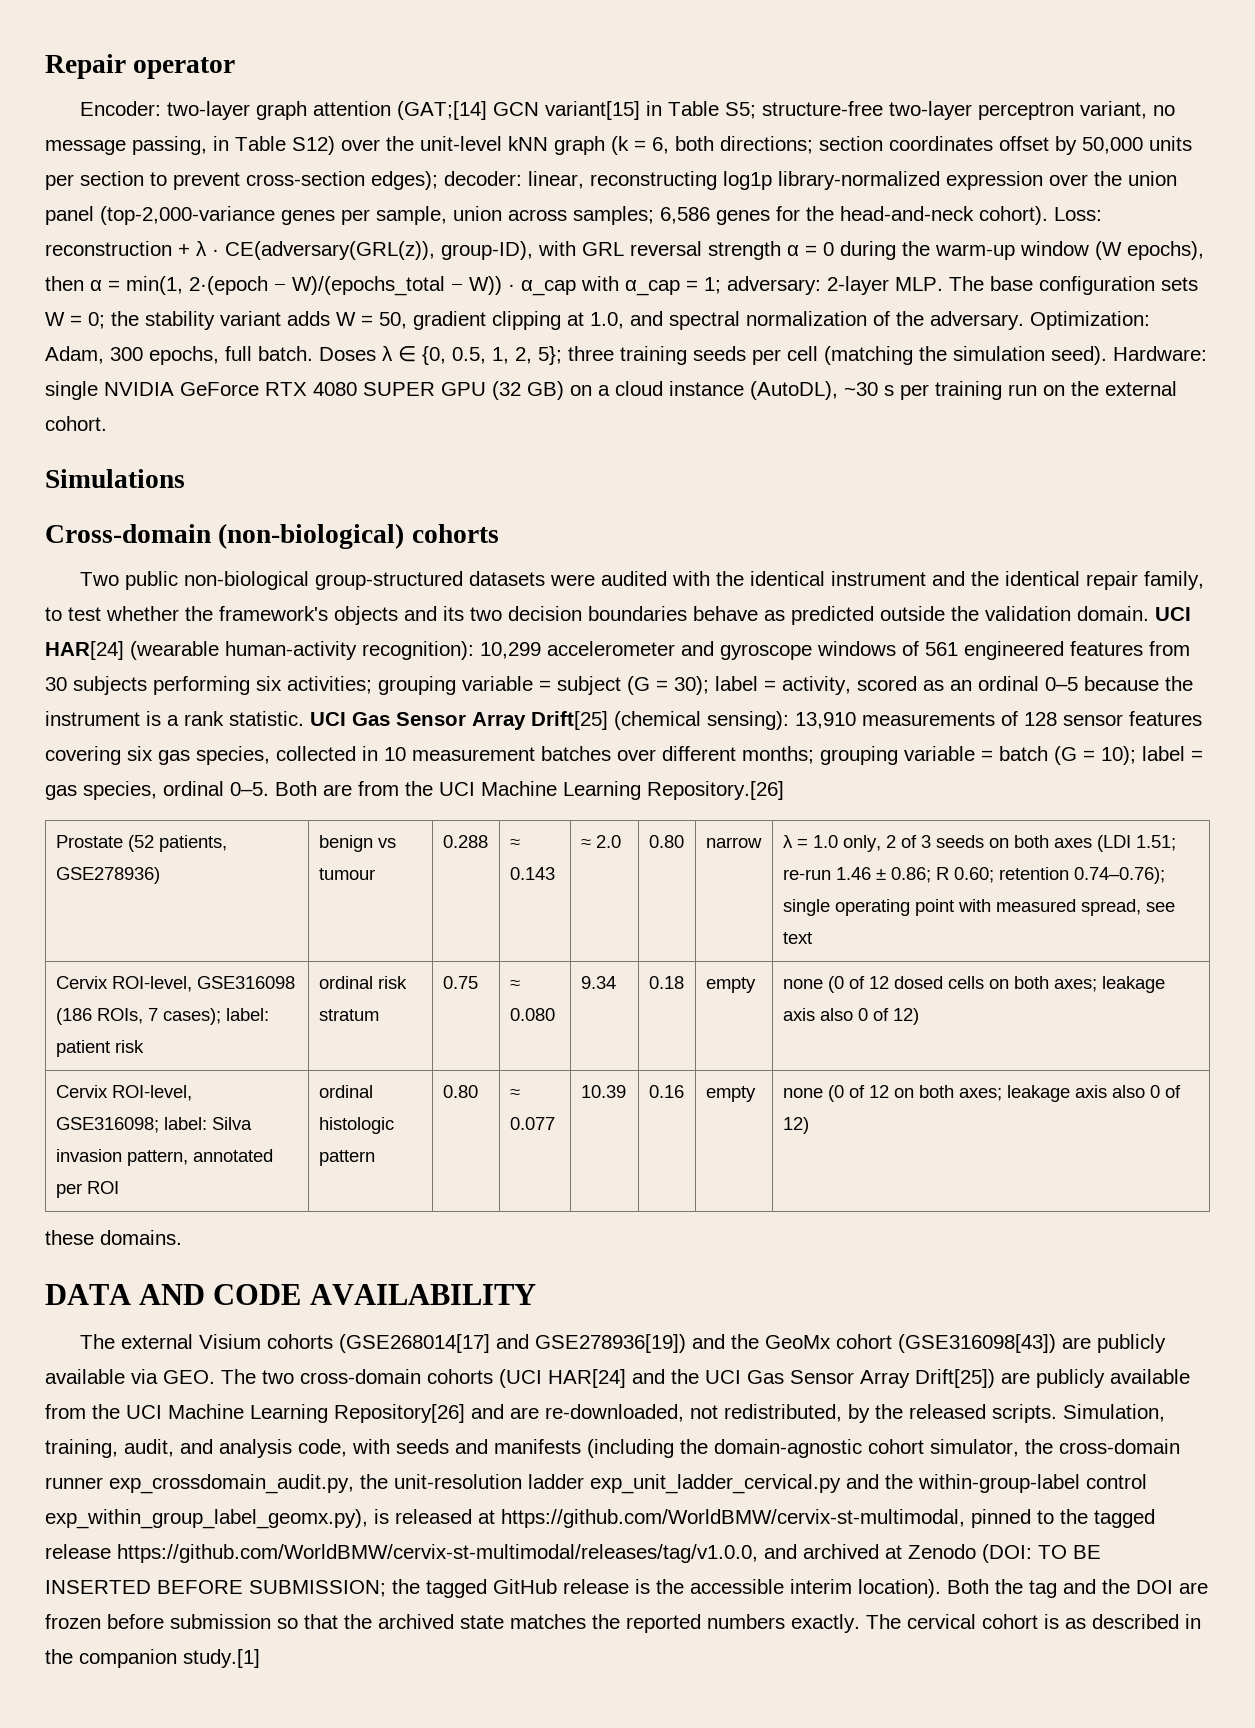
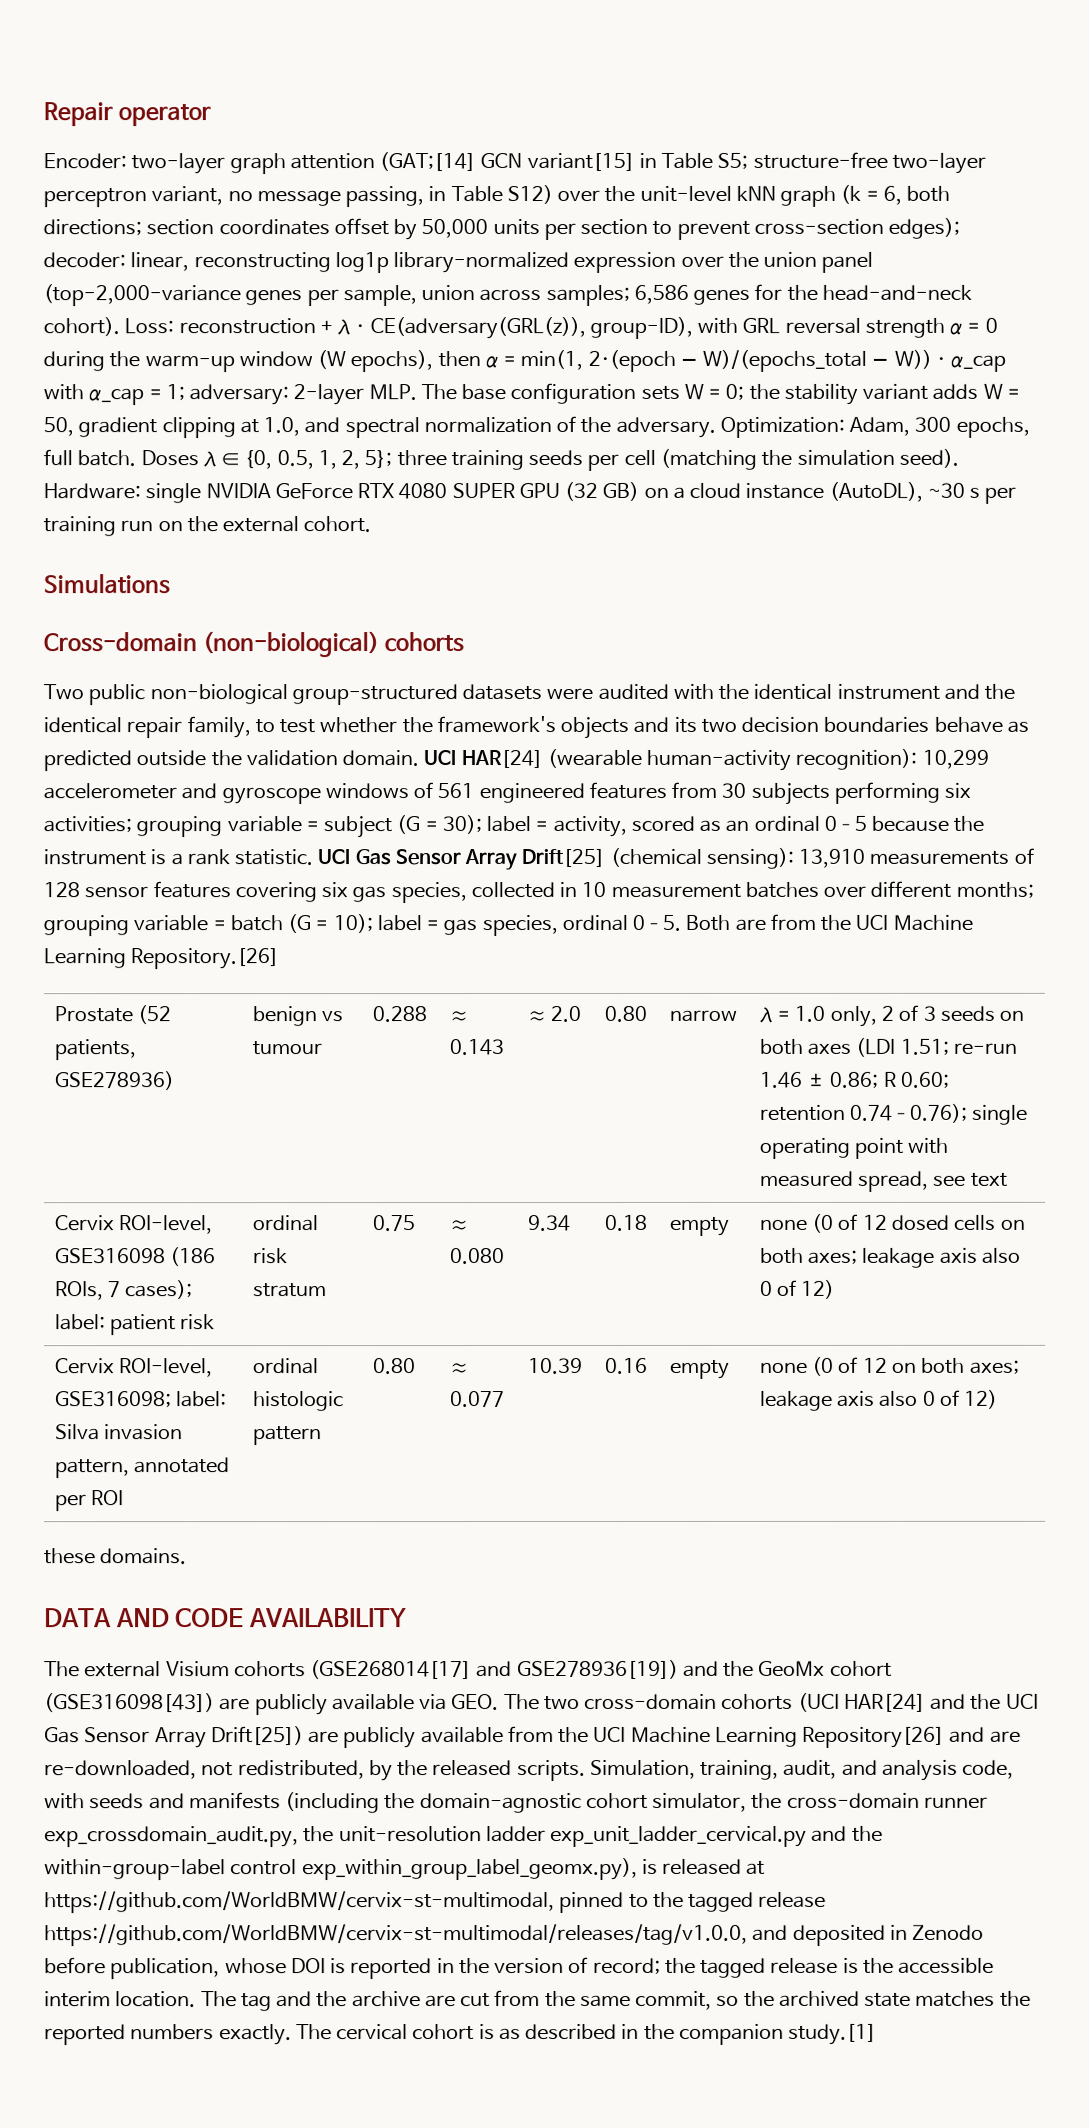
- Simulation, training, audit, and analysis code, with seeds and manifests (including the domain-agnostic cohort simulator, the cross-domain runner exp_crossdomain_audit.py, the unit-resolution ladder exp_unit_ladder_cervical.py and the within-group-label control exp_within_group_label_geomx.py), is released at https://github.com/WorldBMW/cervix-st-multimodal, pinned to the tagged release https://github.com/WorldBMW/cervix-st-multimodal/releases/tag/v1.0.0, and archived at Zenodo (DOI: TO BE INSERTED BEFORE SUBMISSION; the tagged GitHub release is the accessible interim location). Both the tag and the DOI are frozen before submission so that the archived state matches the reported numbers exactly.
+ Simulation, training, audit, and analysis code, with seeds and manifests (including the domain-agnostic cohort simulator, the cross-domain runner exp_crossdomain_audit.py, the unit-resolution ladder exp_unit_ladder_cervical.py and the within-group-label control exp_within_group_label_geomx.py), is released at https://github.com/WorldBMW/cervix-st-multimodal, pinned to the tagged release https://github.com/WorldBMW/cervix-st-multimodal/releases/tag/v1.0.0, and deposited in Zenodo before publication, whose DOI is reported in the version of record; the tagged release is the accessible interim location. The tag and the archive are cut from the same commit, so the archived state matches the reported numbers exactly.

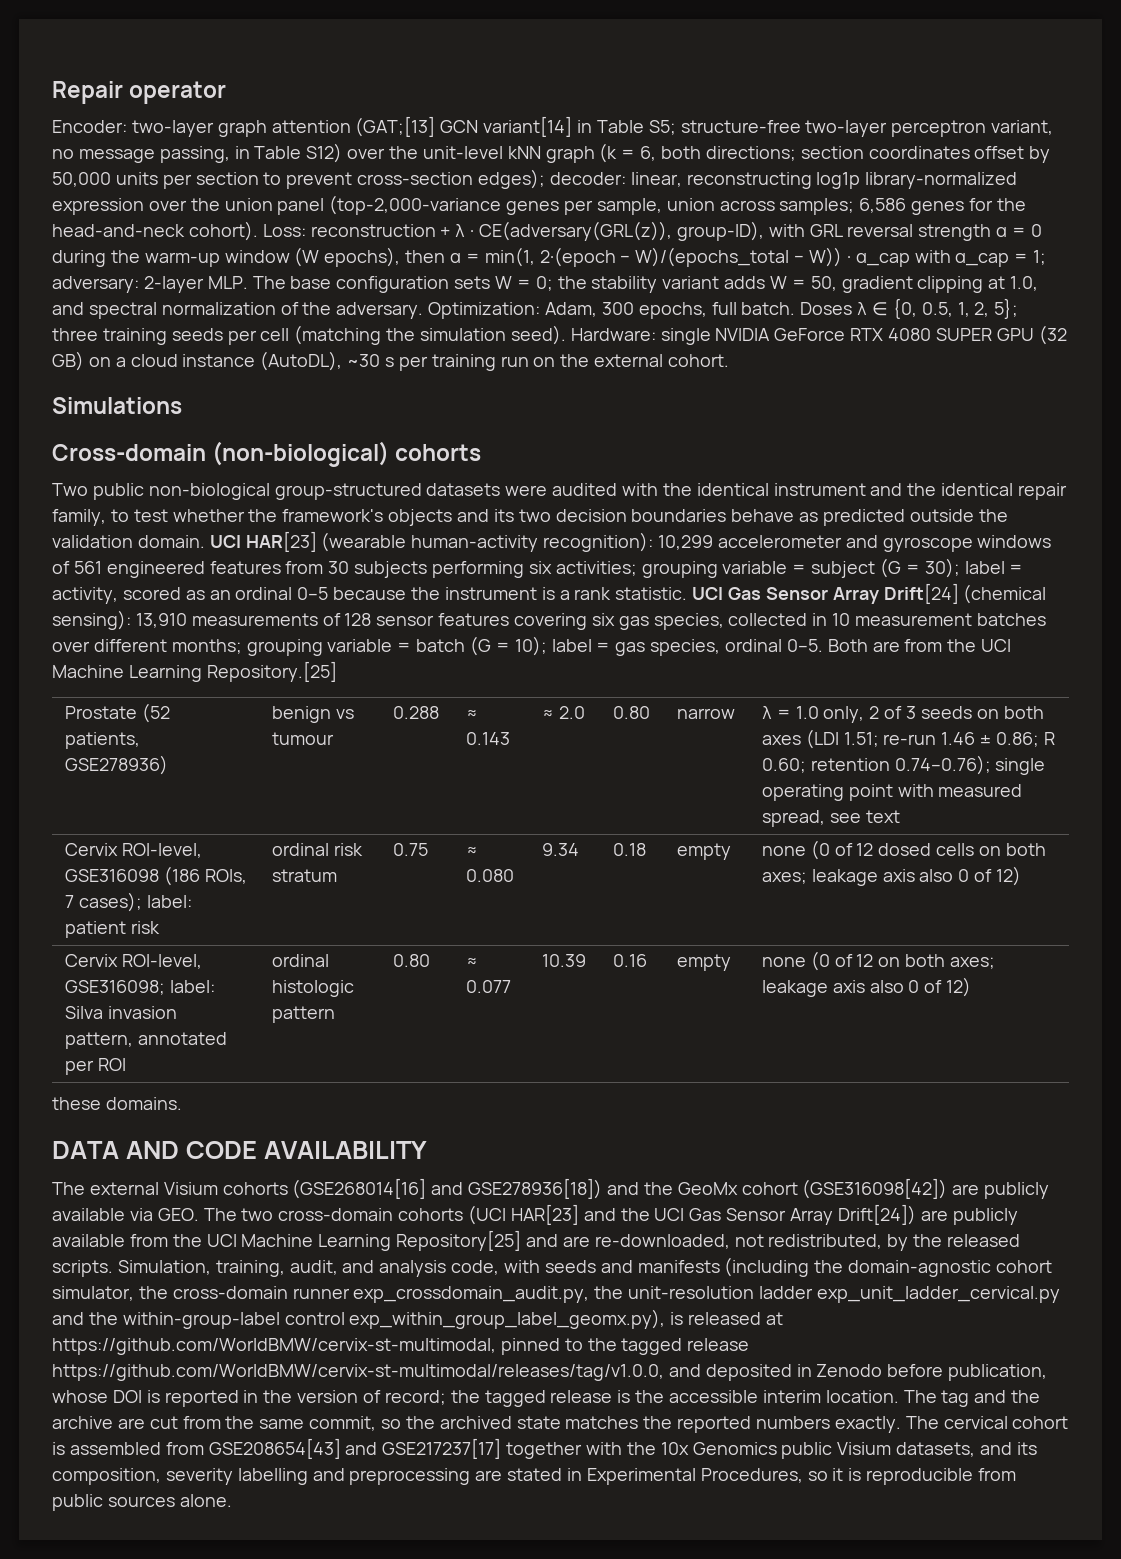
- two-layer graph attention (GAT;[14] GCN variant[15] in Table S5;
+ two-layer graph attention (GAT;[13] GCN variant[14] in Table S5;
- UCI HAR[24] (wearable human-activity recognition): 10,299 accelerometer and gyroscope windows of 561 engineered features from 30 subjects performing six activities; grouping variable = subject (G = 30); label = activity, scored as an ordinal 0–5 because the instrument is a rank statistic.
+ UCI HAR[23] (wearable human-activity recognition): 10,299 accelerometer and gyroscope windows of 561 engineered features from 30 subjects performing six activities; grouping variable = subject (G = 30); label = activity, scored as an ordinal 0–5 because the instrument is a rank statistic.
- UCI Gas Sensor Array Drift[25] (chemical sensing): 13,910 measurements of 128 sensor features covering six gas species, collected in 10 measurement batches over different months; grouping variable = batch (G = 10); label = gas species, ordinal 0–5.
+ UCI Gas Sensor Array Drift[24] (chemical sensing): 13,910 measurements of 128 sensor features covering six gas species, collected in 10 measurement batches over different months; grouping variable = batch (G = 10); label = gas species, ordinal 0–5.
- Both are from the UCI Machine Learning Repository.[26]
+ Both are from the UCI Machine Learning Repository.[25]
- The external Visium cohorts (GSE268014[17] and GSE278936[19]) and the GeoMx cohort (GSE316098[43]) are publicly available via GEO. The two cross-domain cohorts (UCI HAR[24] and the UCI Gas Sensor Array Drift[25]) are publicly available from the UCI Machine Learning Repository[26] and are re-downloaded, not redistributed, by the released scripts.
+ The external Visium cohorts (GSE268014[16] and GSE278936[18]) and the GeoMx cohort (GSE316098[42]) are publicly available via GEO. The two cross-domain cohorts (UCI HAR[23] and the UCI Gas Sensor Array Drift[24]) are publicly available from the UCI Machine Learning Repository[25] and are re-downloaded, not redistributed, by the released scripts.
- The cervical cohort is as described in the companion study.[1]
+ The cervical cohort is assembled from GSE208654[43] and GSE217237[17] together with the 10x Genomics public Visium datasets, and its composition, severity labelling and preprocessing are stated in Experimental Procedures, so it is reproducible from public sources alone.

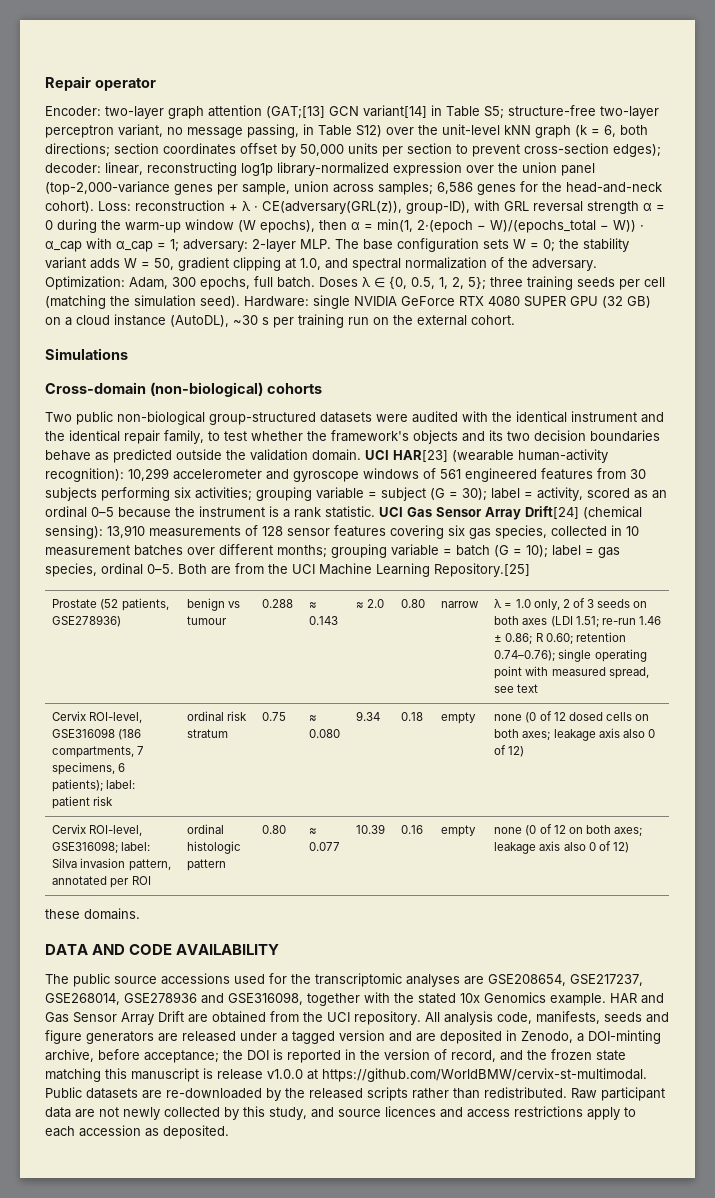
- Cervix ROI-level, GSE316098 (186 ROIs, 7 cases); label: patient risk | ordinal risk stratum | 0.75 | ≈ 0.080 | 9.34 | 0.18 | empty | none (0 of 12 dosed cells on both axes; leakage axis also 0 of 12)
+ Cervix ROI-level, GSE316098 (186 compartments, 7 specimens, 6 patients); label: patient risk | ordinal risk stratum | 0.75 | ≈ 0.080 | 9.34 | 0.18 | empty | none (0 of 12 dosed cells on both axes; leakage axis also 0 of 12)
- The external Visium cohorts (GSE268014[16] and GSE278936[18]) and the GeoMx cohort (GSE316098[42]) are publicly available via GEO. The two cross-domain cohorts (UCI HAR[23] and the UCI Gas Sensor Array Drift[24]) are publicly available from the UCI Machine Learning Repository[25] and are re-downloaded, not redistributed, by the released scripts. Simulation, training, audit, and analysis code, with seeds and manifests (including the domain-agnostic cohort simulator, the cross-domain runner exp_crossdomain_audit.py, the unit-resolution ladder exp_unit_ladder_cervical.py and the within-group-label control exp_within_group_label_geomx.py), is released at https://github.com/WorldBMW/cervix-st-multimodal, pinned to the tagged release https://github.com/WorldBMW/cervix-st-multimodal/releases/tag/v1.0.0, and deposited in Zenodo before publication, whose DOI is reported in the version of record; the tagged release is the accessible interim location. The tag and the archive are cut from the same commit, so the archived state matches the reported numbers exactly. The cervical cohort is assembled from GSE208654[43] and GSE217237[17] together with the 10x Genomics public Visium datasets, and its composition, severity labelling and preprocessing are stated in Experimental Procedures, so it is reproducible from public sources alone.
+ The public source accessions used for the transcriptomic analyses are GSE208654, GSE217237, GSE268014, GSE278936 and GSE316098, together with the stated 10x Genomics example. HAR and Gas Sensor Array Drift are obtained from the UCI repository. All analysis code, manifests, seeds and figure generators are released under a tagged version and are deposited in Zenodo, a DOI-minting archive, before acceptance; the DOI is reported in the version of record, and the frozen state matching this manuscript is release v1.0.0 at https://github.com/WorldBMW/cervix-st-multimodal. Public datasets are re-downloaded by the released scripts rather than redistributed. Raw participant data are not newly collected by this study, and source licences and access restrictions apply to each accession as deposited.

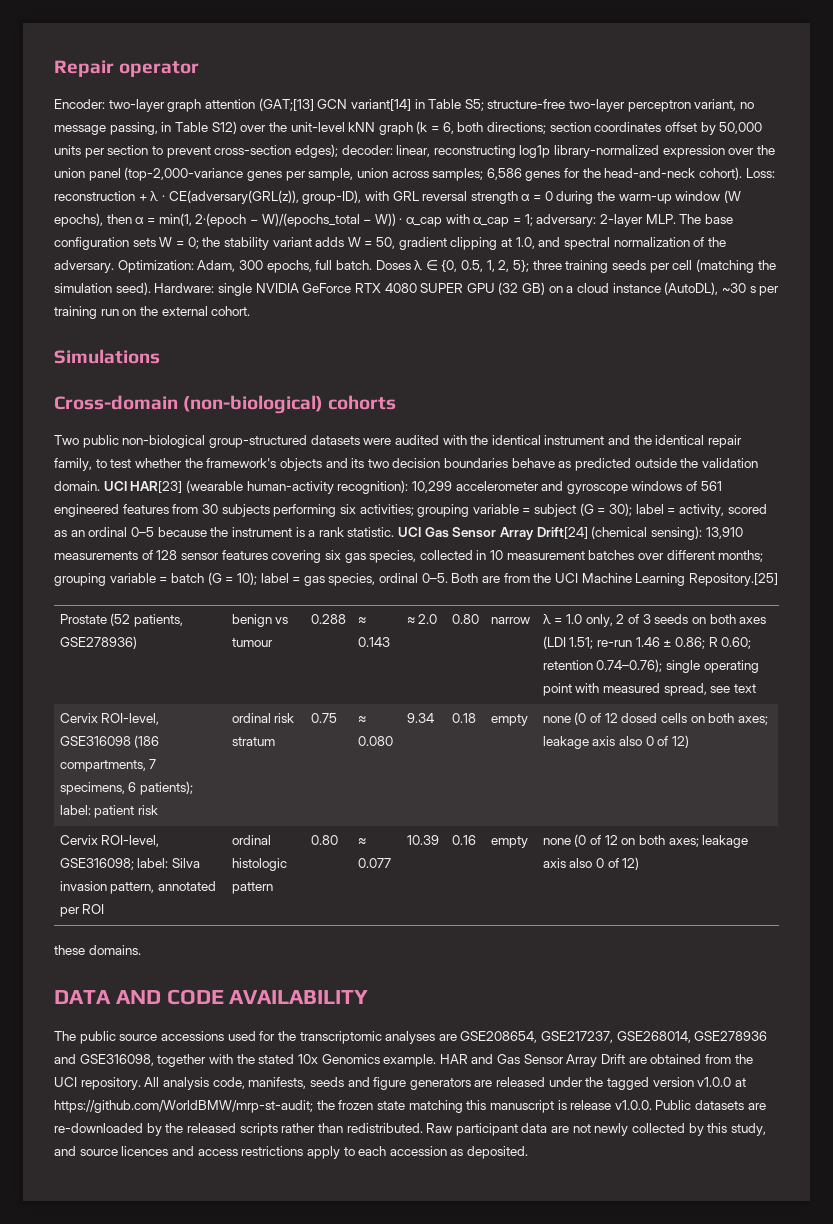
- All analysis code, manifests, seeds and figure generators are released under a tagged version and are deposited in Zenodo, a DOI-minting archive, before acceptance; the DOI is reported in the version of record, and the frozen state matching this manuscript is release v1.0.0 at https://github.com/WorldBMW/cervix-st-multimodal. Public datasets are re-downloaded by the released scripts rather than redistributed.
+ All analysis code, manifests, seeds and figure generators are released under the tagged version v1.0.0 at https://github.com/WorldBMW/mrp-st-audit; the frozen state matching this manuscript is release v1.0.0. Public datasets are re-downloaded by the released scripts rather than redistributed.

